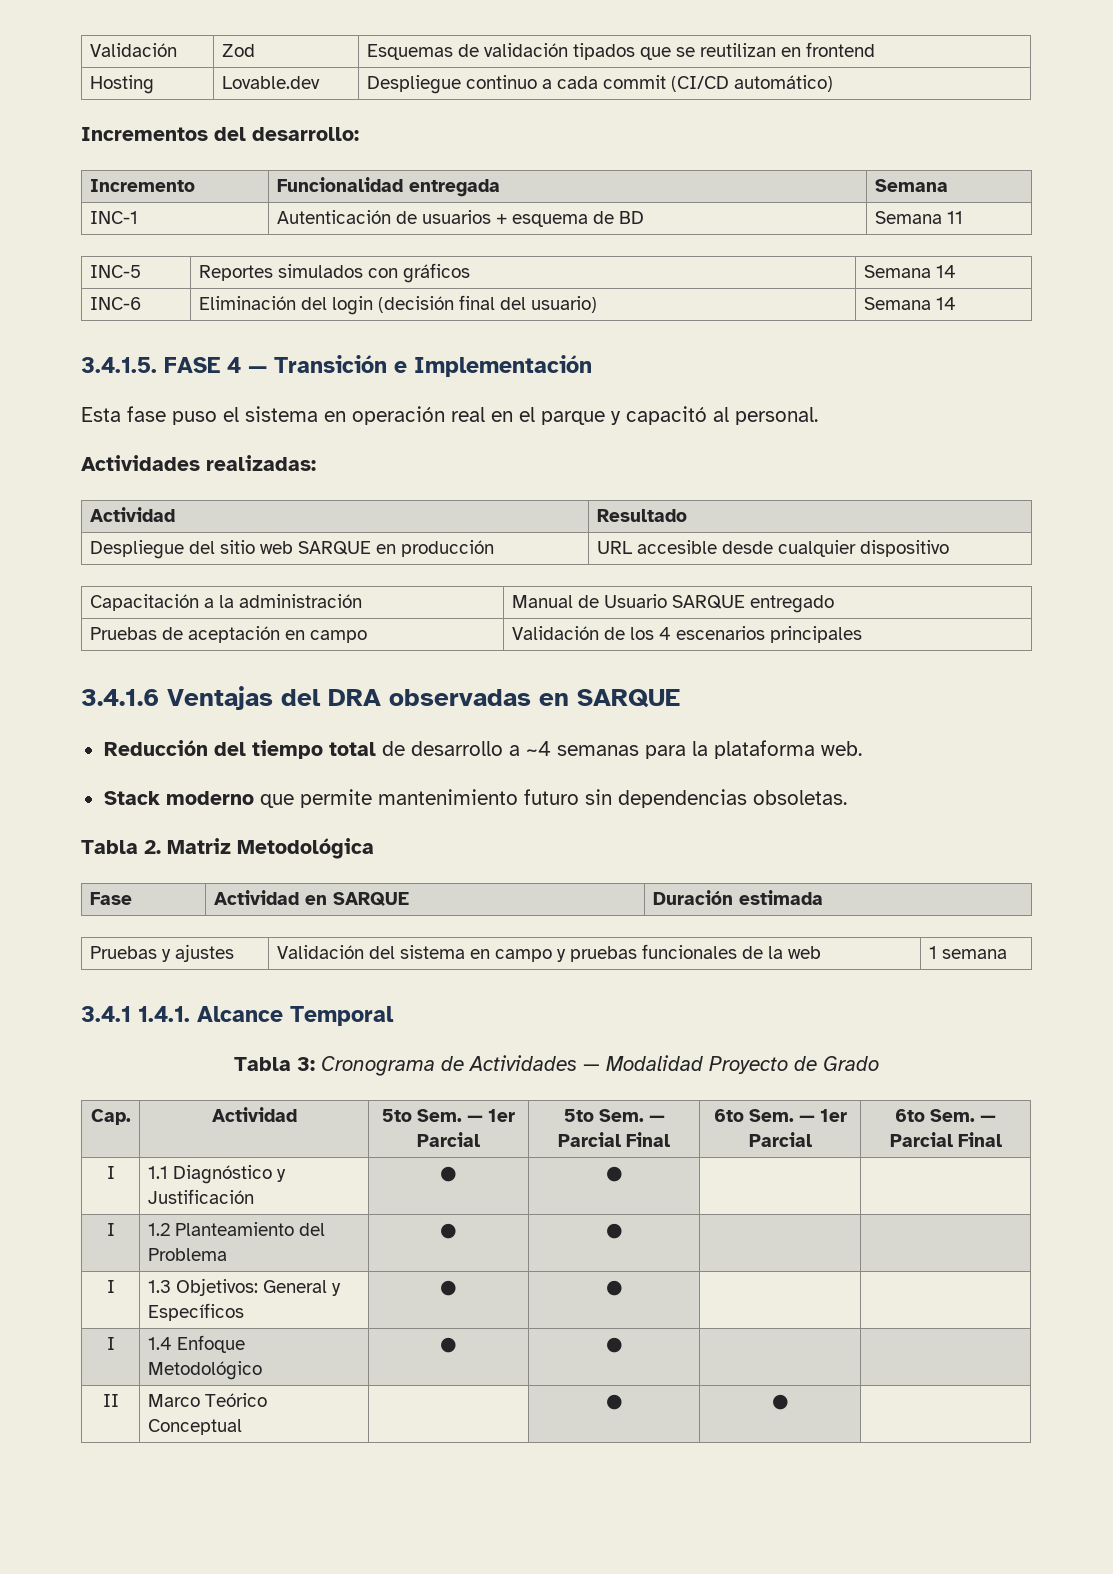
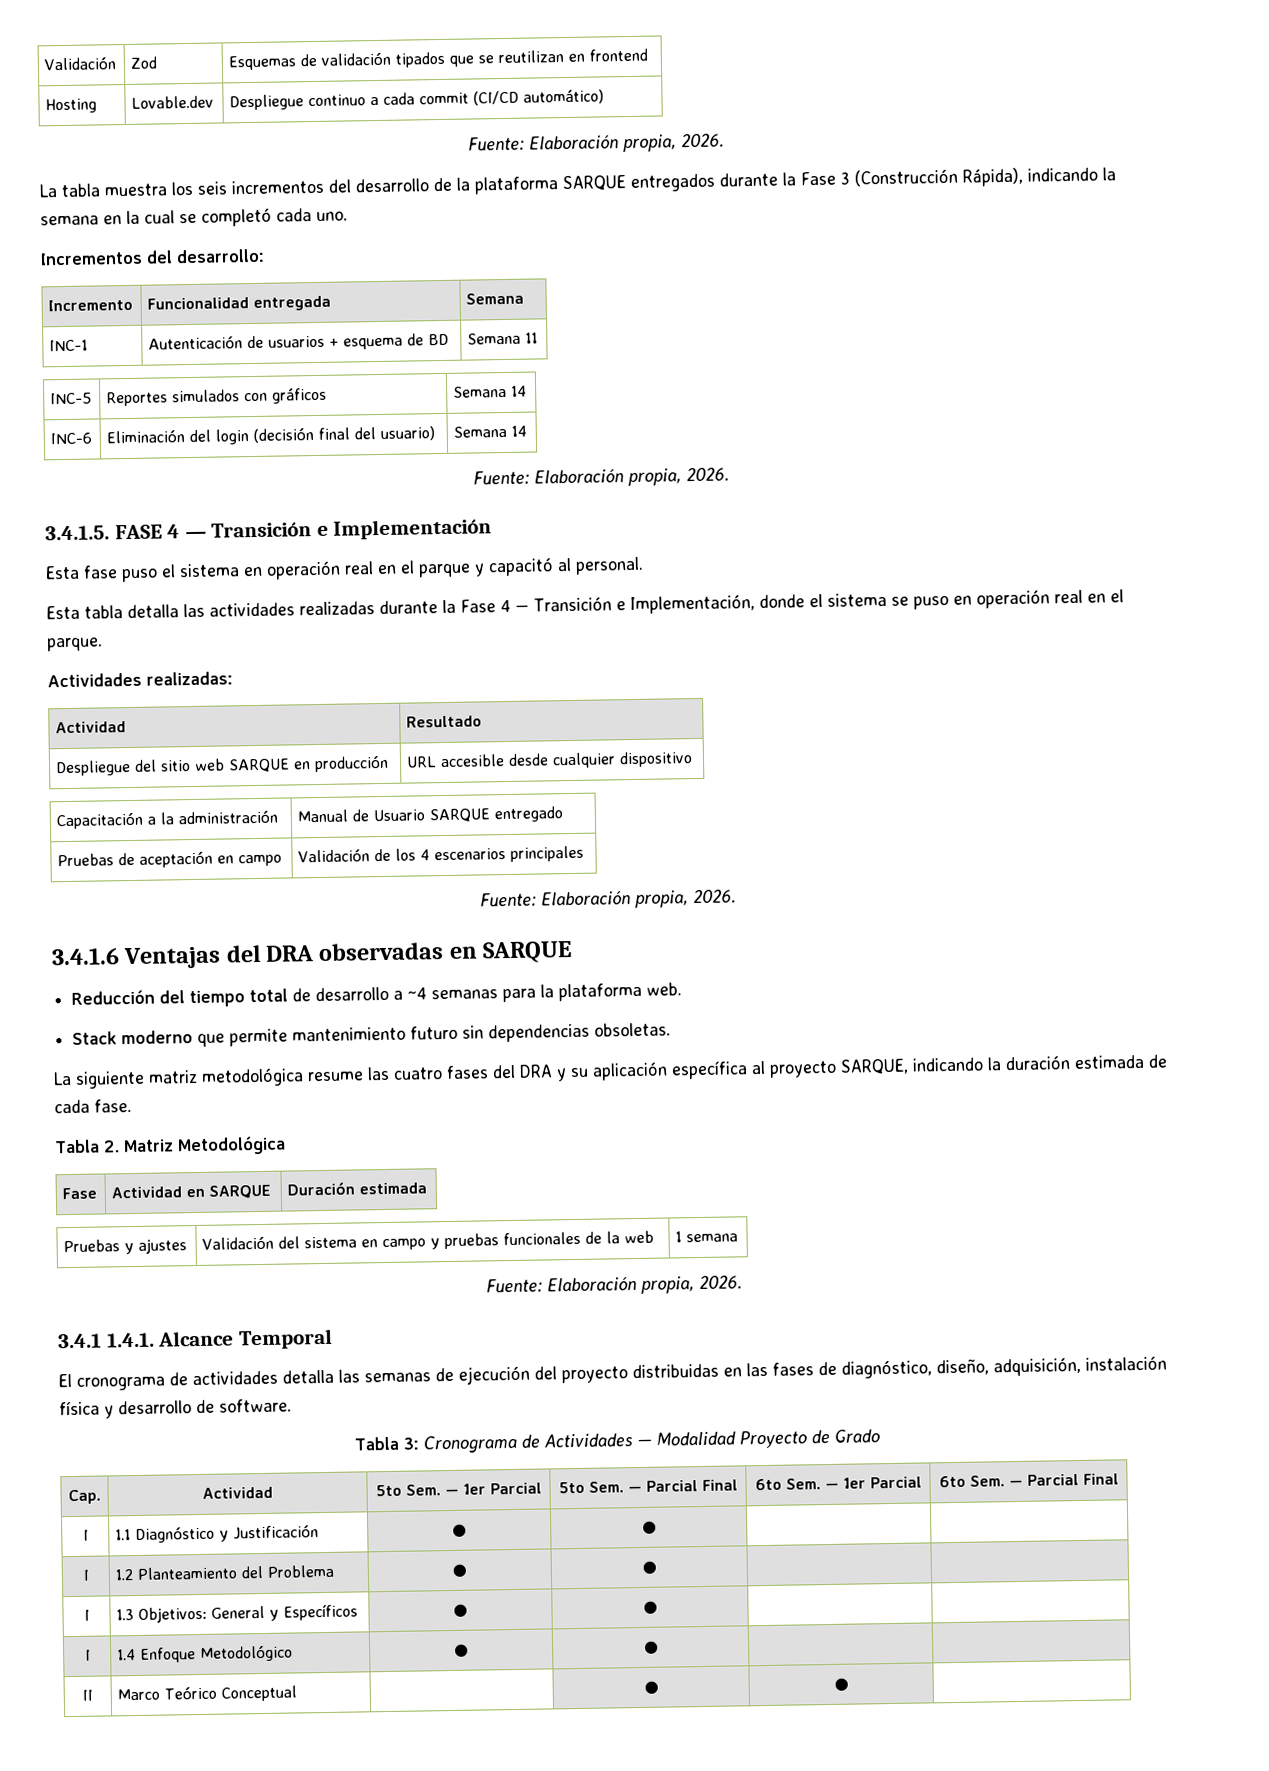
  Hosting | Lovable.dev | Despliegue continuo a cada commit (CI/CD automático)
+ Fuente: Elaboración propia, 2026.
+ La tabla muestra los seis incrementos del desarrollo de la plataforma SARQUE entregados durante la Fase 3 (Construcción Rápida), indicando la semana en la cual se completó cada uno.
  INC-6 | Eliminación del login (decisión final del usuario) | Semana 14
+ Fuente: Elaboración propia, 2026.
+ Esta tabla detalla las actividades realizadas durante la Fase 4 — Transición e Implementación, donde el sistema se puso en operación real en el parque.
  Pruebas de aceptación en campo | Validación de los 4 escenarios principales
+ Fuente: Elaboración propia, 2026.
+ La siguiente matriz metodológica resume las cuatro fases del DRA y su aplicación específica al proyecto SARQUE, indicando la duración estimada de cada fase.
  Pruebas y ajustes | Validación del sistema en campo y pruebas funcionales de la web | 1 semana
+ Fuente: Elaboración propia, 2026.
+ El cronograma de actividades detalla las semanas de ejecución del proyecto distribuidas en las fases de diagnóstico, diseño, adquisición, instalación física y desarrollo de software.

